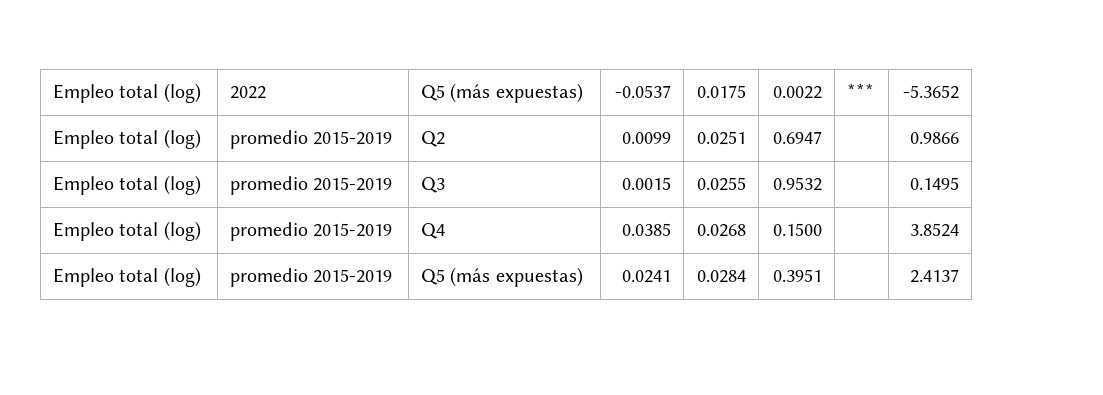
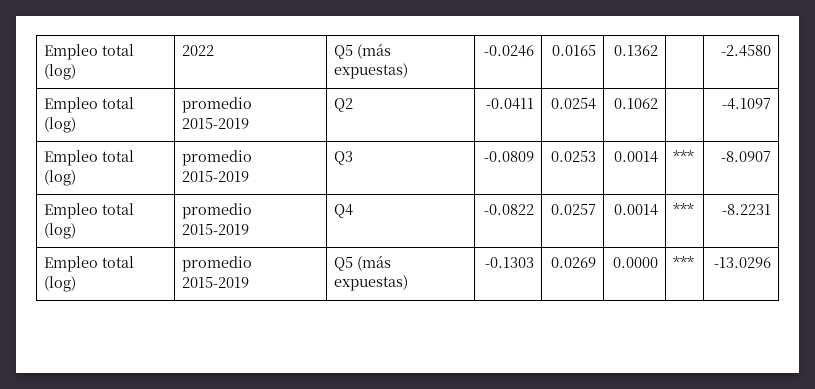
- Empleo total (log) | 2022 | Q5 (más expuestas) | -0.0537 | 0.0175 | 0.0022 | *** | -5.3652
+ Empleo total (log) | 2022 | Q5 (más expuestas) | -0.0246 | 0.0165 | 0.1362 | | -2.4580
- Empleo total (log) | promedio 2015-2019 | Q2 | 0.0099 | 0.0251 | 0.6947 | | 0.9866
+ Empleo total (log) | promedio 2015-2019 | Q2 | -0.0411 | 0.0254 | 0.1062 | | -4.1097
- Empleo total (log) | promedio 2015-2019 | Q3 | 0.0015 | 0.0255 | 0.9532 | | 0.1495
+ Empleo total (log) | promedio 2015-2019 | Q3 | -0.0809 | 0.0253 | 0.0014 | *** | -8.0907
- Empleo total (log) | promedio 2015-2019 | Q4 | 0.0385 | 0.0268 | 0.1500 | | 3.8524
+ Empleo total (log) | promedio 2015-2019 | Q4 | -0.0822 | 0.0257 | 0.0014 | *** | -8.2231
- Empleo total (log) | promedio 2015-2019 | Q5 (más expuestas) | 0.0241 | 0.0284 | 0.3951 | | 2.4137
+ Empleo total (log) | promedio 2015-2019 | Q5 (más expuestas) | -0.1303 | 0.0269 | 0.0000 | *** | -13.0296

